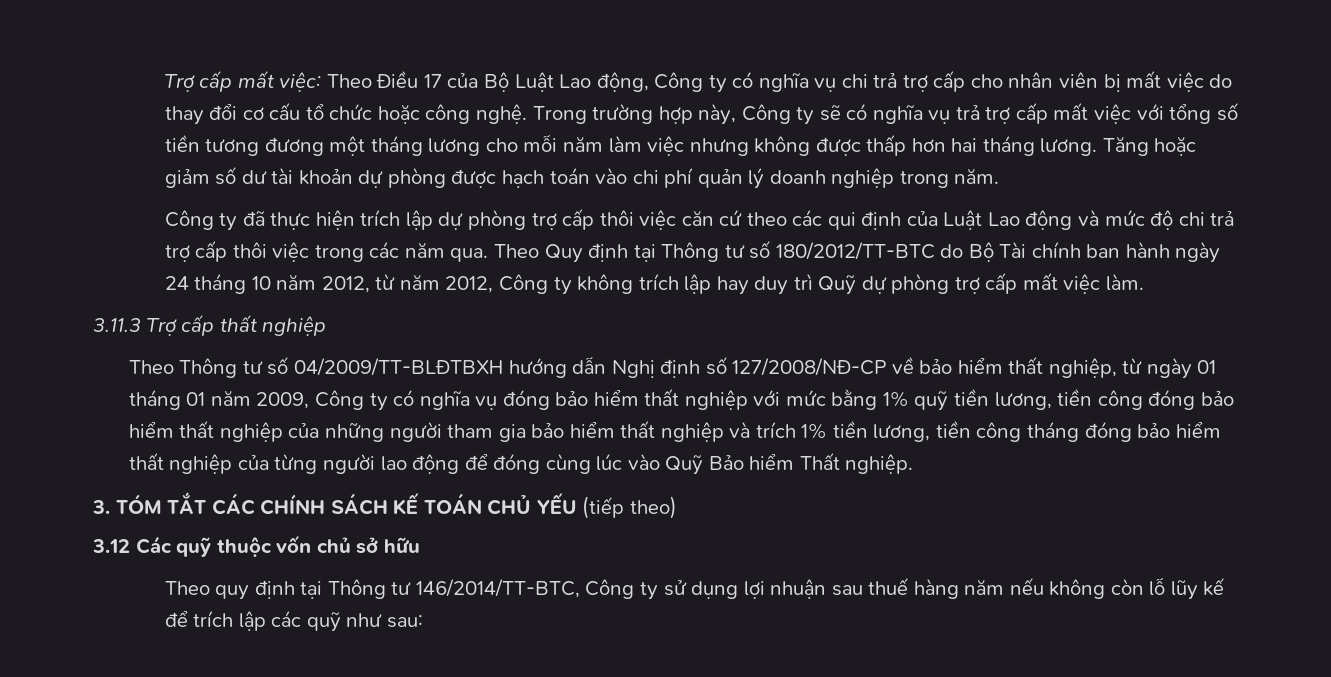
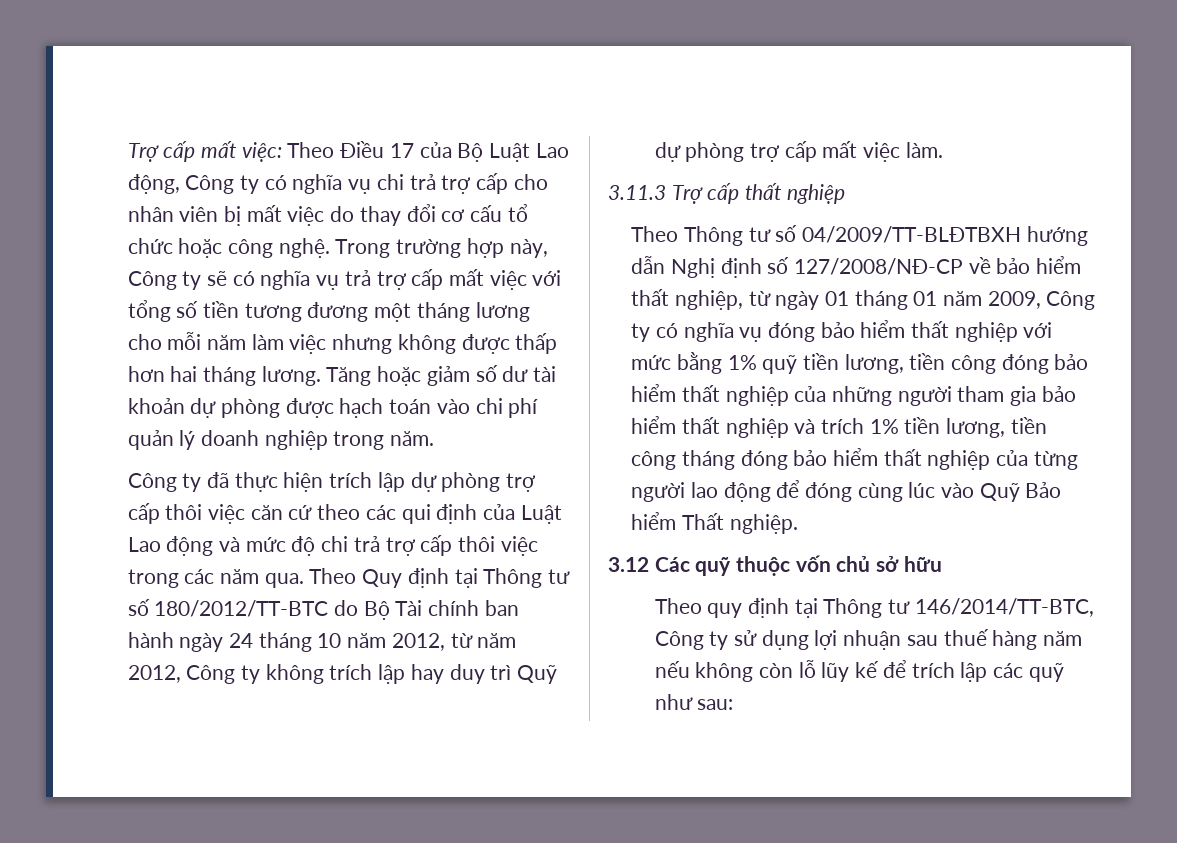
- 3. TÓM TẮT CÁC CHÍNH SÁCH KẾ TOÁN CHỦ YẾU (tiếp theo)

